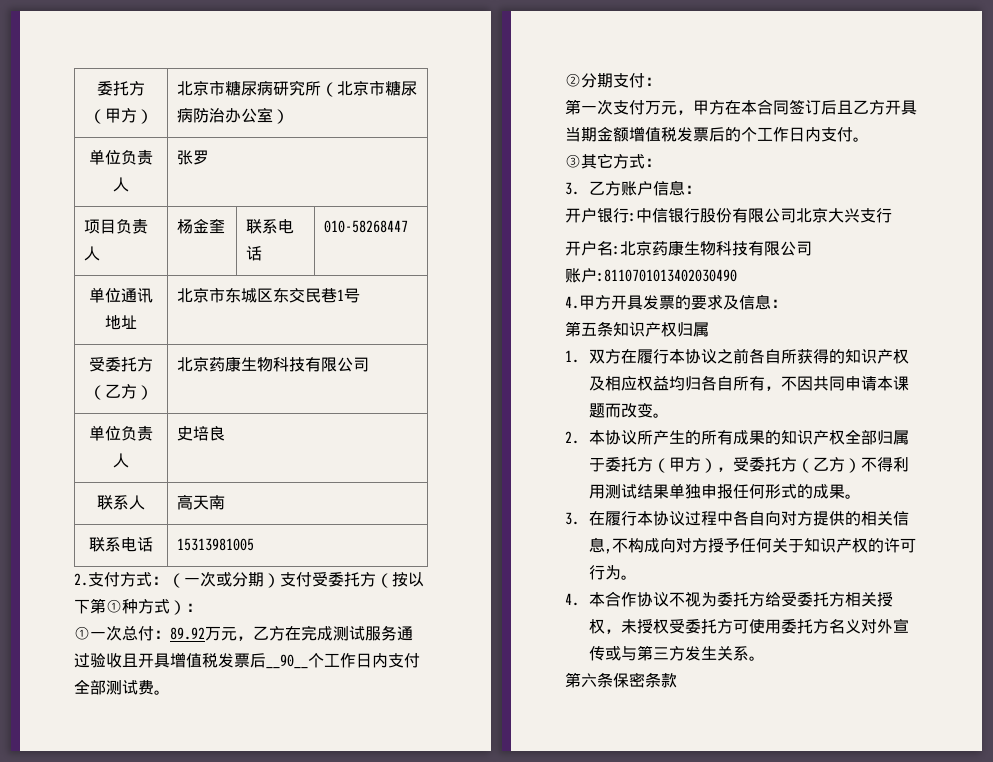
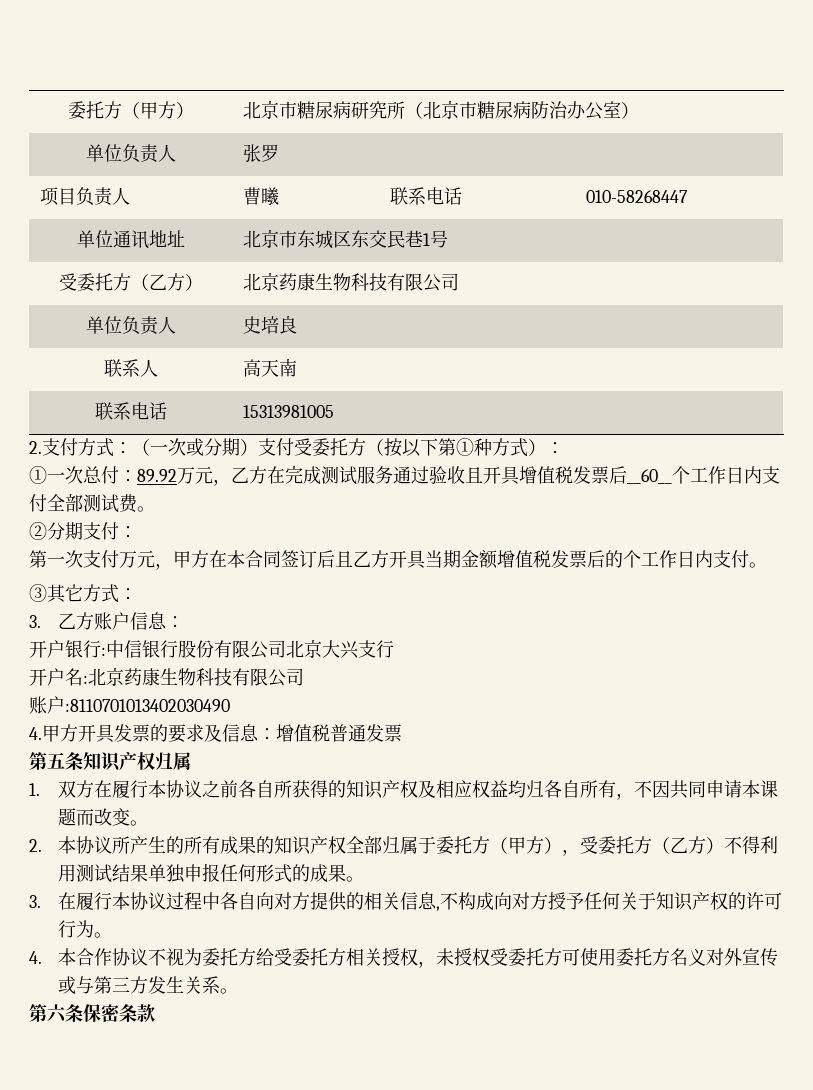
- 项目负责人 | 杨金奎 | 联系电话 | 010-58268447
+ 项目负责人 | 曹曦 | 联系电话 | 010-58268447
- ①一次总付：89.92万元，乙方在完成测试服务通过验收且开具增值税发票后__90__个工作日内支付全部测试费。
+ ①一次总付：89.92万元，乙方在完成测试服务通过验收且开具增值税发票后__60__个工作日内支付全部测试费。
- 4.甲方开具发票的要求及信息：
+ 4.甲方开具发票的要求及信息：增值税普通发票

